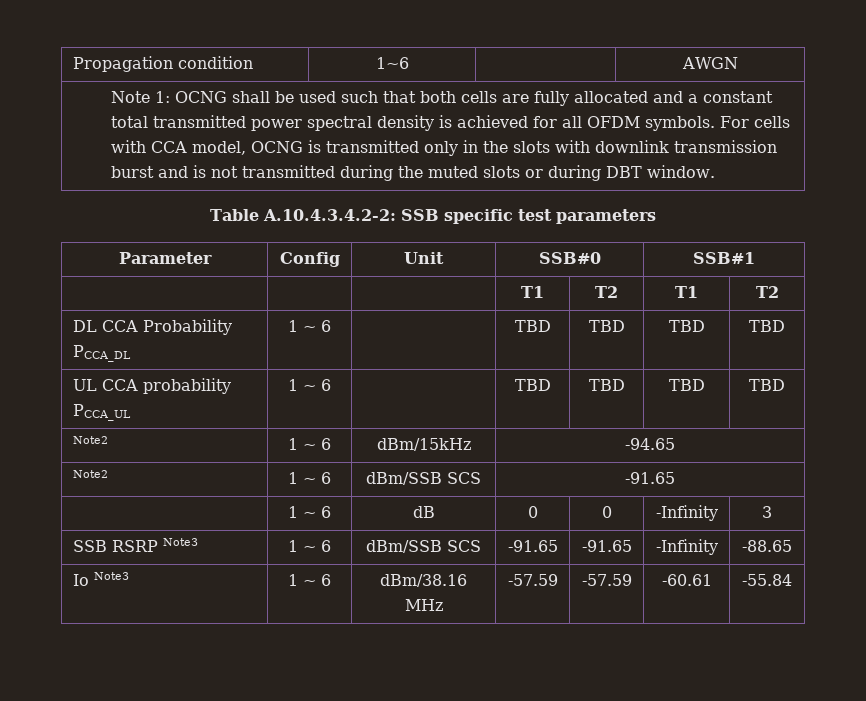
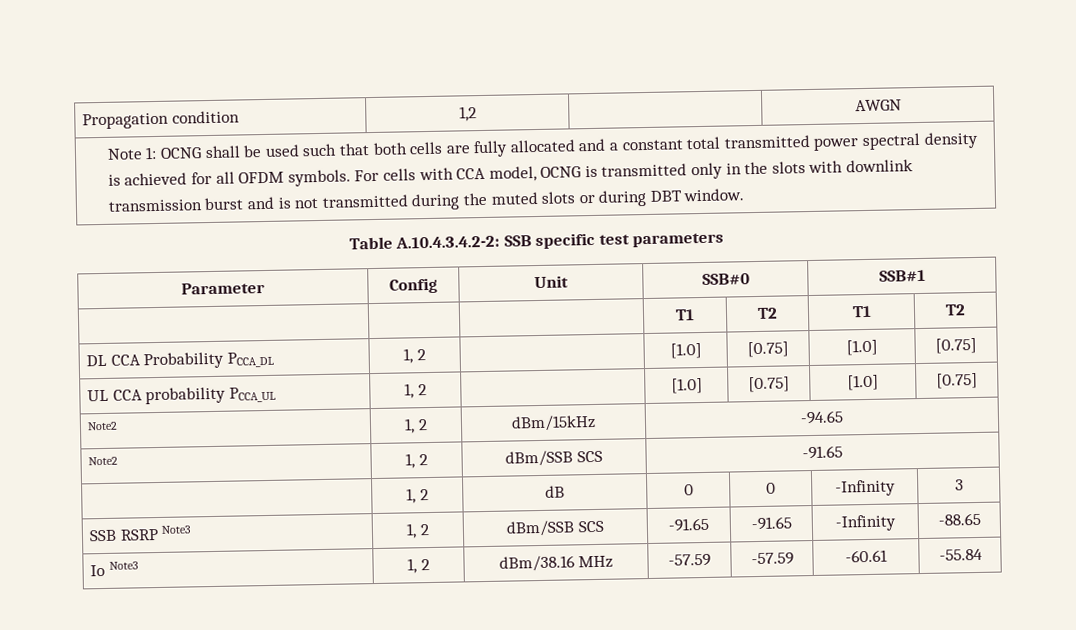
- Propagation condition | 1~6 | | AWGN
+ Propagation condition | 1,2 | | AWGN
- DL CCA Probability PCCA_DL | 1 ~ 6 | | TBD | TBD | TBD | TBD
- UL CCA probability PCCA_UL | 1 ~ 6 | | TBD | TBD | TBD | TBD
- Note2 | 1 ~ 6 | dBm/15kHz | -94.65
+ DL CCA Probability PCCA_DL | 1, 2 | | [1.0] | [0.75] | [1.0] | [0.75]
+ UL CCA probability PCCA_UL | 1, 2 | | [1.0] | [0.75] | [1.0] | [0.75]
+ Note2 | 1, 2 | dBm/15kHz | -94.65
- Note2 | 1 ~ 6 | dBm/SSB SCS | -91.65
+ Note2 | 1, 2 | dBm/SSB SCS | -91.65
- | 1 ~ 6 | dB | 0 | 0 | -Infinity | 3
+ | 1, 2 | dB | 0 | 0 | -Infinity | 3
- SSB RSRP Note3 | 1 ~ 6 | dBm/SSB SCS | -91.65 | -91.65 | -Infinity | -88.65
+ SSB RSRP Note3 | 1, 2 | dBm/SSB SCS | -91.65 | -91.65 | -Infinity | -88.65
- Io Note3 | 1 ~ 6 | dBm/38.16 MHz | -57.59 | -57.59 | -60.61 | -55.84
+ Io Note3 | 1, 2 | dBm/38.16 MHz | -57.59 | -57.59 | -60.61 | -55.84

